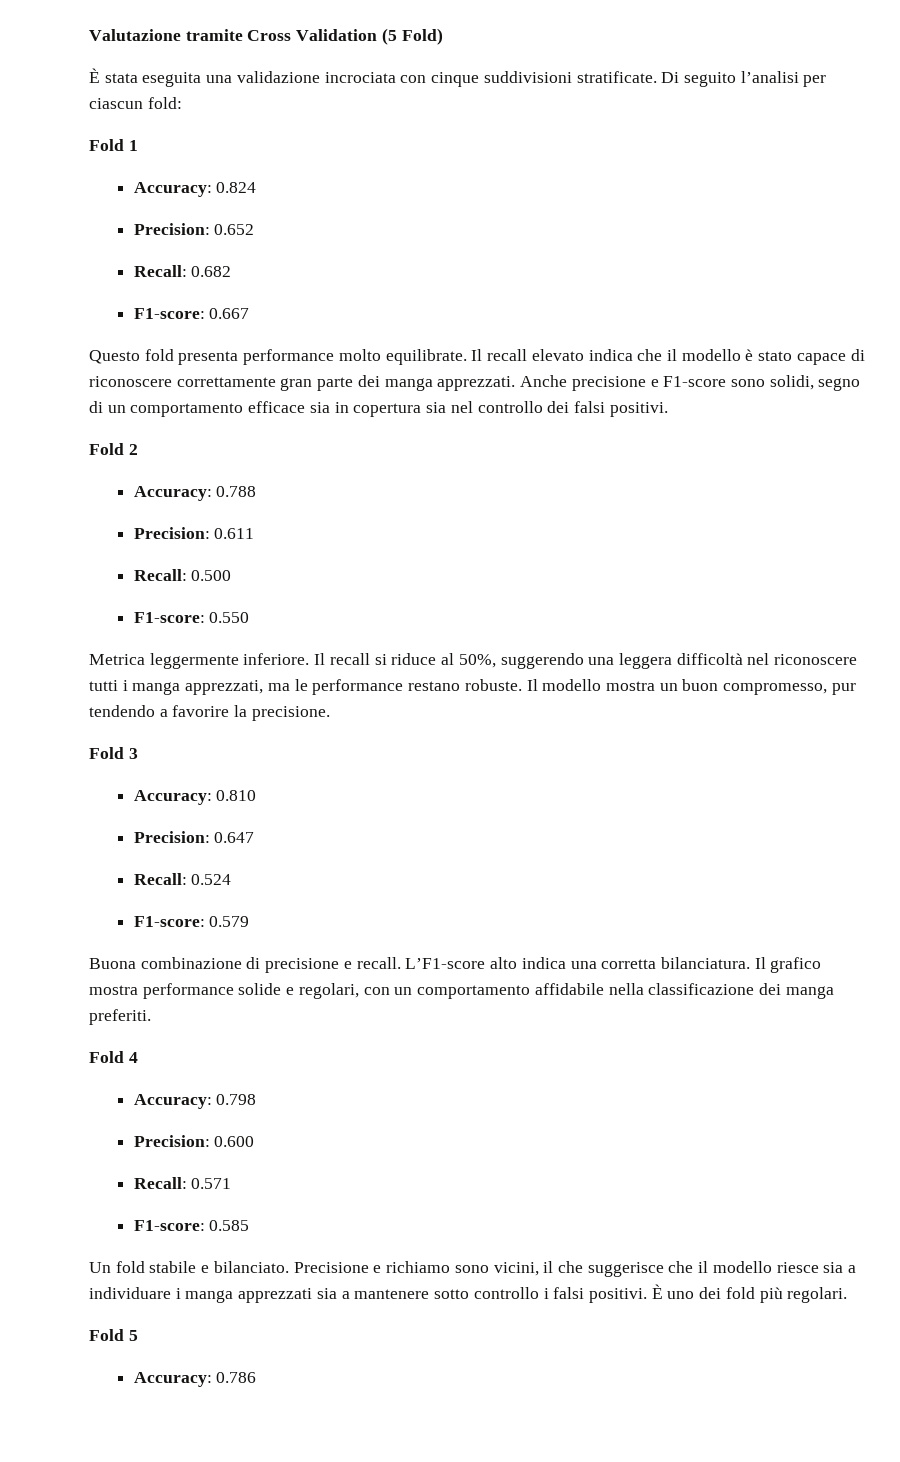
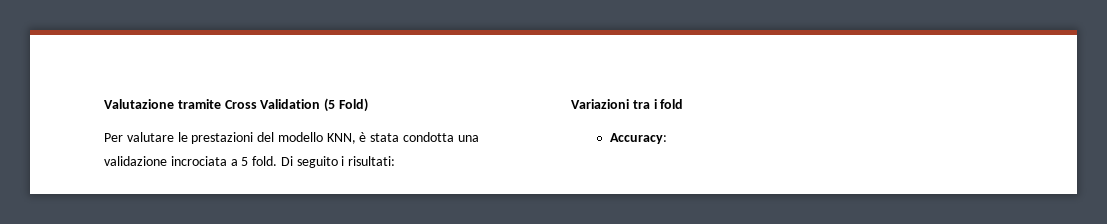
- È stata eseguita una validazione incrociata con cinque suddivisioni stratificate. Di seguito l’analisi per ciascun fold:
- Fold 1
- Accuracy: 0.824
- Precision: 0.652
- Recall: 0.682
- F1-score: 0.667
- Questo fold presenta performance molto equilibrate. Il recall elevato indica che il modello è stato capace di riconoscere correttamente gran parte dei manga apprezzati. Anche precisione e F1-score sono solidi, segno di un comportamento efficace sia in copertura sia nel controllo dei falsi positivi.
- Fold 2
- Accuracy: 0.788
- Precision: 0.611
- Recall: 0.500
- F1-score: 0.550
- Metrica leggermente inferiore. Il recall si riduce al 50%, suggerendo una leggera difficoltà nel riconoscere tutti i manga apprezzati, ma le performance restano robuste. Il modello mostra un buon compromesso, pur tendendo a favorire la precisione.
- Fold 3
- Accuracy: 0.810
- Precision: 0.647
- Recall: 0.524
- F1-score: 0.579
- Buona combinazione di precisione e recall. L’F1-score alto indica una corretta bilanciatura. Il grafico mostra performance solide e regolari, con un comportamento affidabile nella classificazione dei manga preferiti.
- Fold 4
- Accuracy: 0.798
- Precision: 0.600
- Recall: 0.571
- F1-score: 0.585
- Un fold stabile e bilanciato. Precisione e richiamo sono vicini, il che suggerisce che il modello riesce sia a individuare i manga apprezzati sia a mantenere sotto controllo i falsi positivi. È uno dei fold più regolari.
- Fold 5
- Accuracy: 0.786
+ Per valutare le prestazioni del modello KNN, è stata condotta una validazione incrociata a 5 fold. Di seguito i risultati:
+ Variazioni tra i fold
+ Accuracy:

